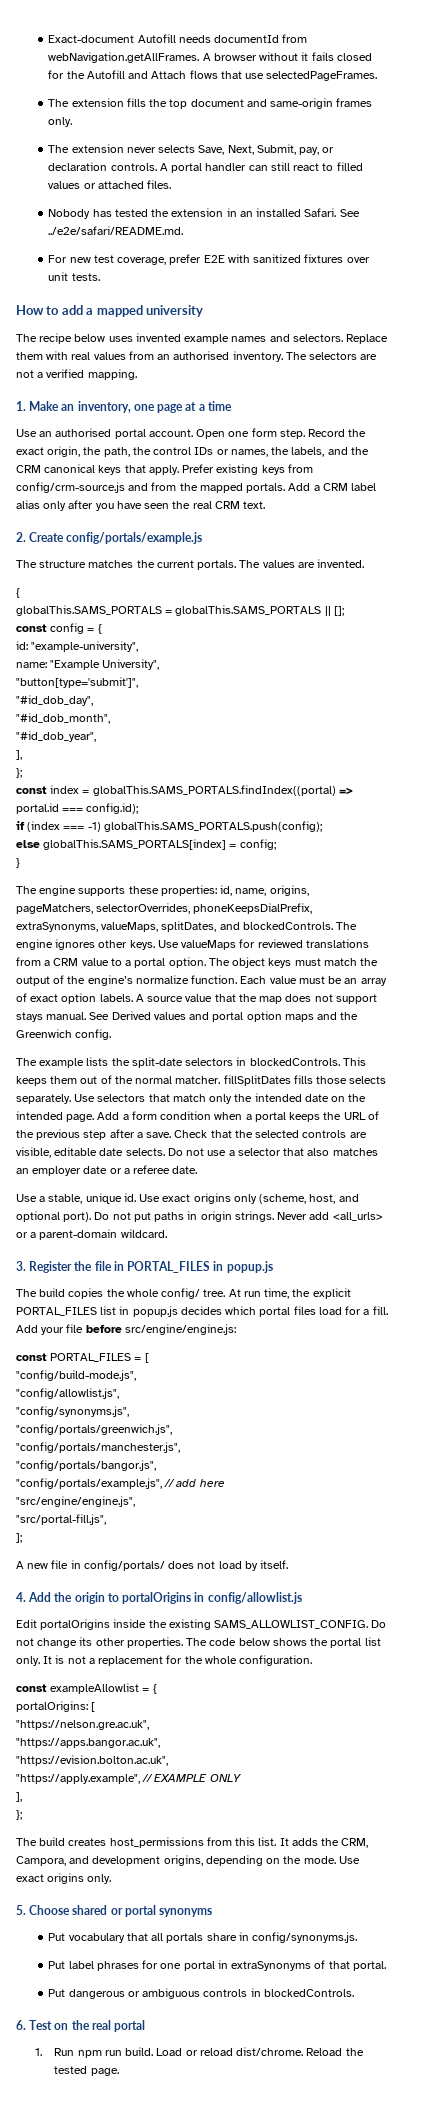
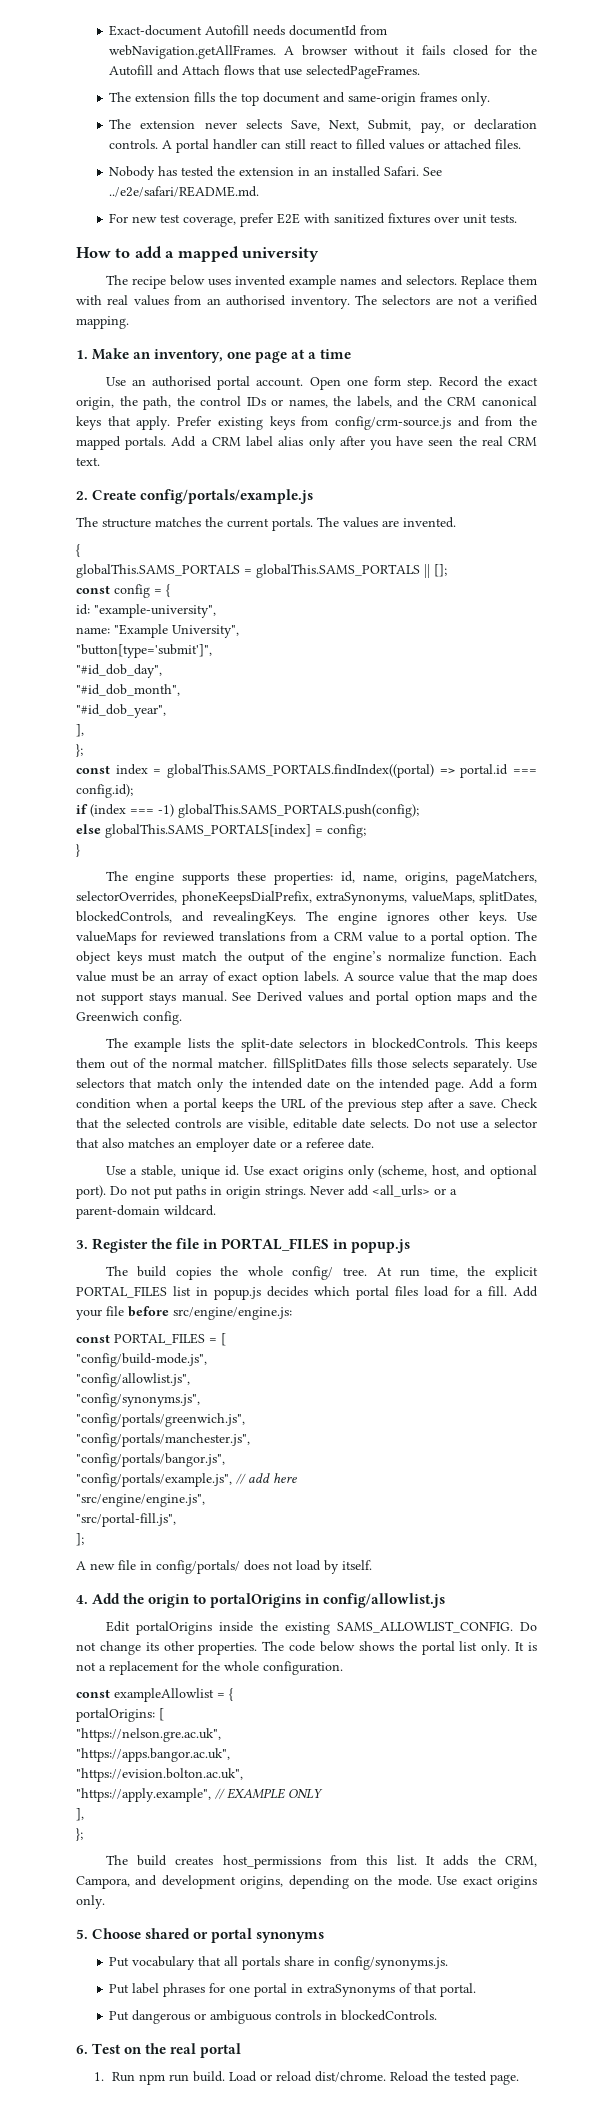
- The engine supports these properties: id, name, origins, pageMatchers, selectorOverrides, phoneKeepsDialPrefix, extraSynonyms, valueMaps, splitDates, and blockedControls.
+ The engine supports these properties: id, name, origins, pageMatchers, selectorOverrides, phoneKeepsDialPrefix, extraSynonyms, valueMaps, splitDates, blockedControls, and revealingKeys.

